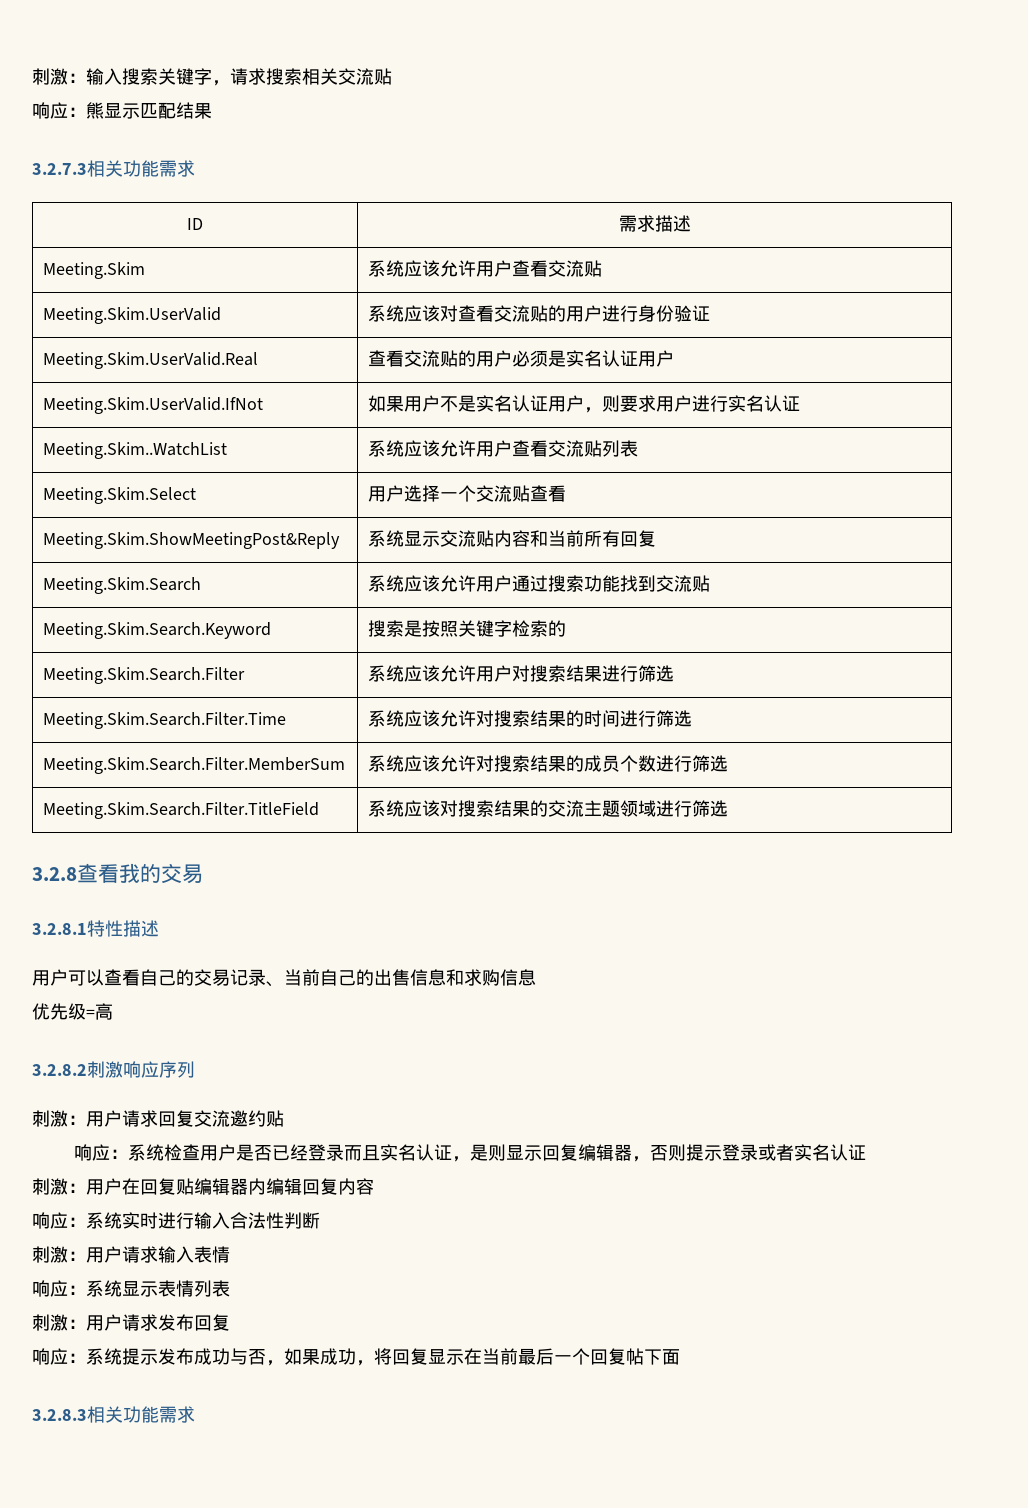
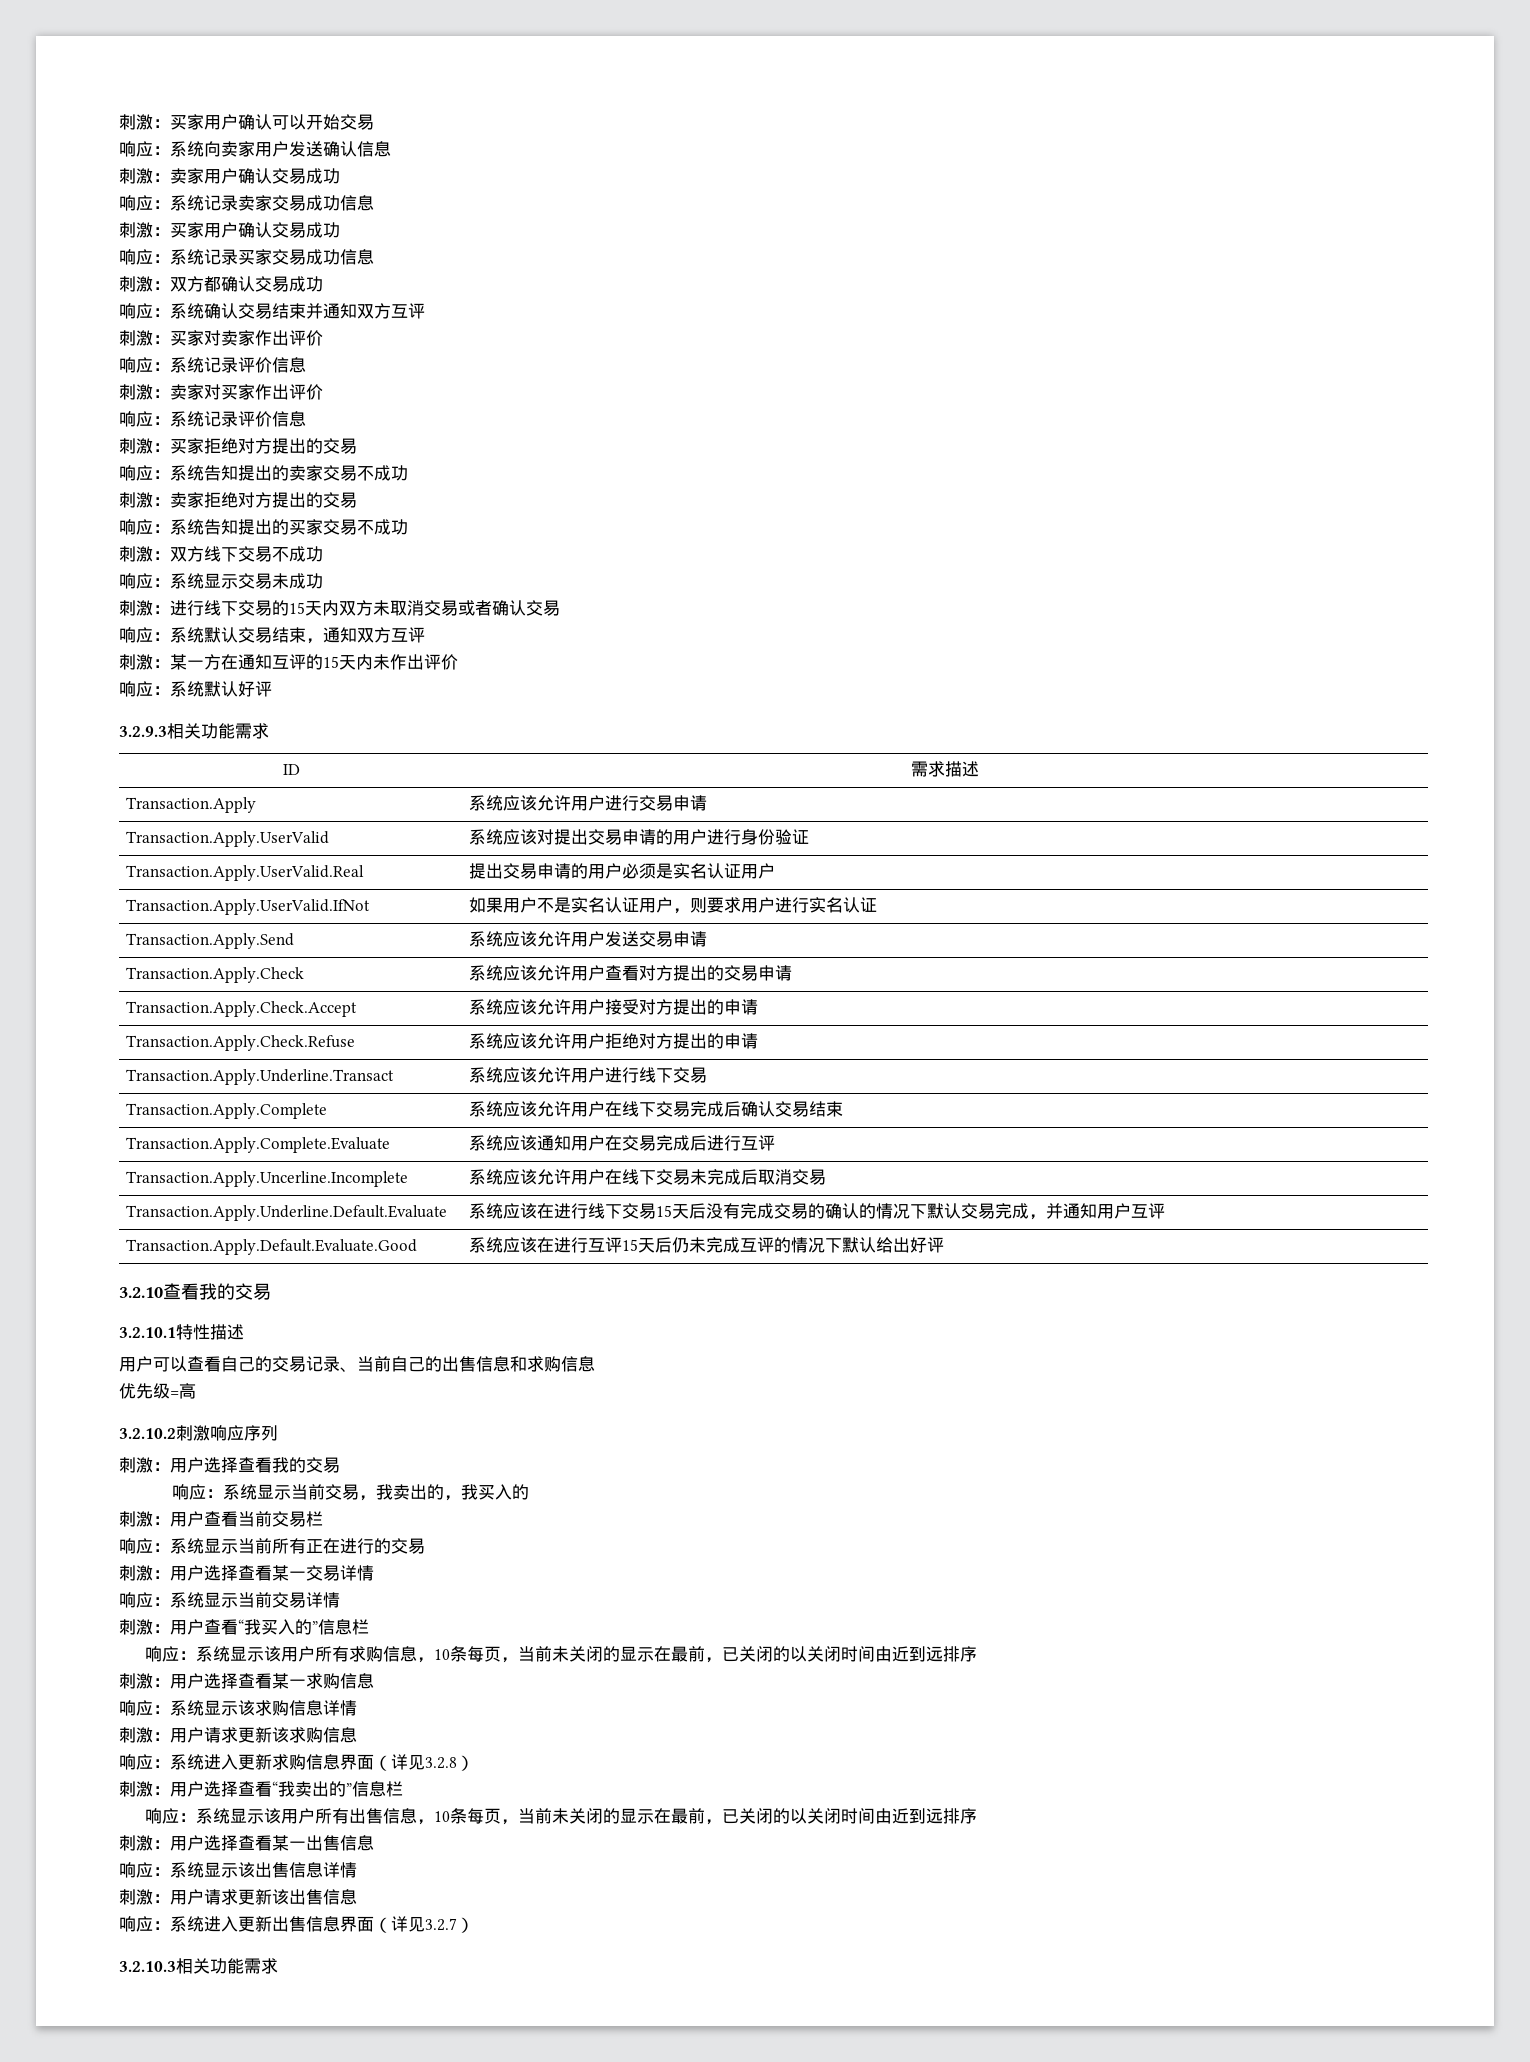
- 刺激：输入搜索关键字，请求搜索相关交流贴
- 响应：熊显示匹配结果
- 3.2.7.3相关功能需求
+ 刺激：买家用户确认可以开始交易
+ 响应：系统向卖家用户发送确认信息
+ 刺激：卖家用户确认交易成功
+ 响应：系统记录卖家交易成功信息
+ 刺激：买家用户确认交易成功
+ 响应：系统记录买家交易成功信息
+ 刺激：双方都确认交易成功
+ 响应：系统确认交易结束并通知双方互评
+ 刺激：买家对卖家作出评价
+ 响应：系统记录评价信息
+ 刺激：卖家对买家作出评价
+ 响应：系统记录评价信息
+ 刺激：买家拒绝对方提出的交易
+ 响应：系统告知提出的卖家交易不成功
+ 刺激：卖家拒绝对方提出的交易
+ 响应：系统告知提出的买家交易不成功
+ 刺激：双方线下交易不成功
+ 响应：系统显示交易未成功
+ 刺激：进行线下交易的15天内双方未取消交易或者确认交易
+ 响应：系统默认交易结束，通知双方互评
+ 刺激：某一方在通知互评的15天内未作出评价
+ 响应：系统默认好评
+ 3.2.9.3相关功能需求
- Meeting.Skim | 系统应该允许用户查看交流贴
- Meeting.Skim.UserValid | 系统应该对查看交流贴的用户进行身份验证
+ Transaction.Apply | 系统应该允许用户进行交易申请
+ Transaction.Apply.UserValid | 系统应该对提出交易申请的用户进行身份验证
- Meeting.Skim.UserValid.Real | 查看交流贴的用户必须是实名认证用户
+ Transaction.Apply.UserValid.Real | 提出交易申请的用户必须是实名认证用户
- Meeting.Skim.UserValid.IfNot | 如果用户不是实名认证用户，则要求用户进行实名认证
+ Transaction.Apply.UserValid.IfNot | 如果用户不是实名认证用户，则要求用户进行实名认证
- Meeting.Skim..WatchList | 系统应该允许用户查看交流贴列表
- Meeting.Skim.Select | 用户选择一个交流贴查看
- Meeting.Skim.ShowMeetingPost&Reply | 系统显示交流贴内容和当前所有回复
- Meeting.Skim.Search | 系统应该允许用户通过搜索功能找到交流贴
- Meeting.Skim.Search.Keyword | 搜索是按照关键字检索的
- Meeting.Skim.Search.Filter | 系统应该允许用户对搜索结果进行筛选
- Meeting.Skim.Search.Filter.Time | 系统应该允许对搜索结果的时间进行筛选
- Meeting.Skim.Search.Filter.MemberSum | 系统应该允许对搜索结果的成员个数进行筛选
- Meeting.Skim.Search.Filter.TitleField | 系统应该对搜索结果的交流主题领域进行筛选
- 3.2.8查看我的交易
- 3.2.8.1特性描述
+ Transaction.Apply.Send | 系统应该允许用户发送交易申请
+ Transaction.Apply.Check | 系统应该允许用户查看对方提出的交易申请
+ Transaction.Apply.Check.Accept | 系统应该允许用户接受对方提出的申请
+ Transaction.Apply.Check.Refuse | 系统应该允许用户拒绝对方提出的申请
+ Transaction.Apply.Underline.Transact | 系统应该允许用户进行线下交易
+ Transaction.Apply.Complete | 系统应该允许用户在线下交易完成后确认交易结束
+ Transaction.Apply.Complete.Evaluate | 系统应该通知用户在交易完成后进行互评
+ Transaction.Apply.Uncerline.Incomplete | 系统应该允许用户在线下交易未完成后取消交易
+ Transaction.Apply.Underline.Default.Evaluate | 系统应该在进行线下交易15天后没有完成交易的确认的情况下默认交易完成，并通知用户互评
+ Transaction.Apply.Default.Evaluate.Good | 系统应该在进行互评15天后仍未完成互评的情况下默认给出好评
+ 3.2.10查看我的交易
+ 3.2.10.1特性描述
- 3.2.8.2刺激响应序列
+ 3.2.10.2刺激响应序列
- 刺激：用户请求回复交流邀约贴
- 响应：系统检查用户是否已经登录而且实名认证，是则显示回复编辑器，否则提示登录或者实名认证
- 刺激：用户在回复贴编辑器内编辑回复内容
- 响应：系统实时进行输入合法性判断
- 刺激：用户请求输入表情
- 响应：系统显示表情列表
- 刺激：用户请求发布回复
- 响应：系统提示发布成功与否，如果成功，将回复显示在当前最后一个回复帖下面
- 3.2.8.3相关功能需求
+ 刺激：用户选择查看我的交易
+ 响应：系统显示当前交易，我卖出的，我买入的
+ 刺激：用户查看当前交易栏
+ 响应：系统显示当前所有正在进行的交易
+ 刺激：用户选择查看某一交易详情
+ 响应：系统显示当前交易详情
+ 刺激：用户查看“我买入的”信息栏
+ 响应：系统显示该用户所有求购信息，10条每页，当前未关闭的显示在最前，已关闭的以关闭时间由近到远排序
+ 刺激：用户选择查看某一求购信息
+ 响应：系统显示该求购信息详情
+ 刺激：用户请求更新该求购信息
+ 响应：系统进入更新求购信息界面（详见3.2.8）
+ 刺激：用户选择查看“我卖出的”信息栏
+ 响应：系统显示该用户所有出售信息，10条每页，当前未关闭的显示在最前，已关闭的以关闭时间由近到远排序
+ 刺激：用户选择查看某一出售信息
+ 响应：系统显示该出售信息详情
+ 刺激：用户请求更新该出售信息
+ 响应：系统进入更新出售信息界面（详见3.2.7）
+ 3.2.10.3相关功能需求

